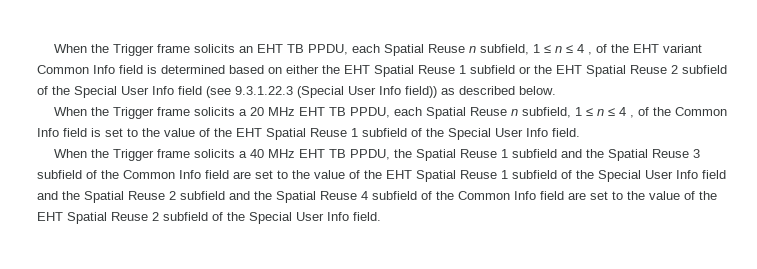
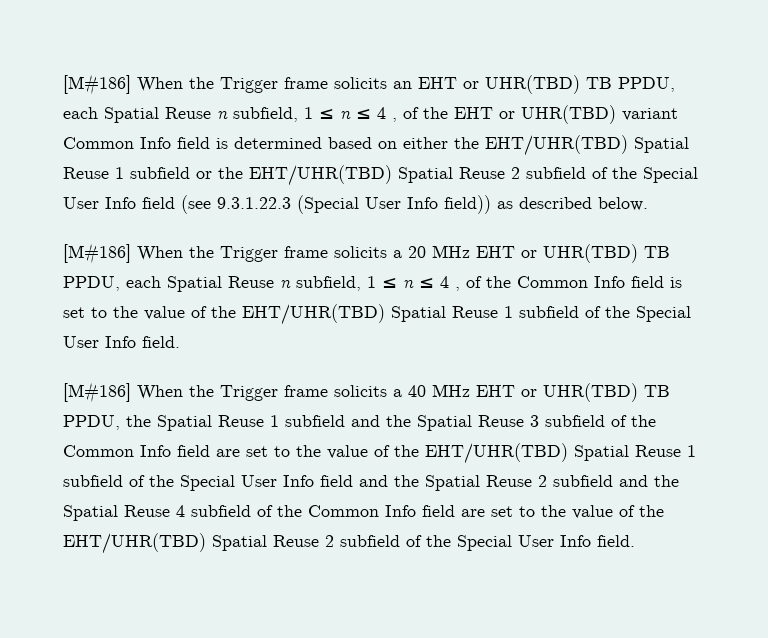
- When the Trigger frame solicits an EHT TB PPDU, each Spatial Reuse n subfield, 1 ≤ n ≤ 4 , of the EHT variant Common Info field is determined based on either the EHT Spatial Reuse 1 subfield or the EHT Spatial Reuse 2 subfield of the Special User Info field (see 9.3.1.22.3 (Special User Info field)) as described below.
+ [M#186] When the Trigger frame solicits an EHT or UHR(TBD) TB PPDU, each Spatial Reuse n subfield, 1 ≤ n ≤ 4 , of the EHT or UHR(TBD) variant Common Info field is determined based on either the EHT/UHR(TBD) Spatial Reuse 1 subfield or the EHT/UHR(TBD) Spatial Reuse 2 subfield of the Special User Info field (see 9.3.1.22.3 (Special User Info field)) as described below.
- When the Trigger frame solicits a 20 MHz EHT TB PPDU, each Spatial Reuse n subfield, 1 ≤ n ≤ 4 , of the Common Info field is set to the value of the EHT Spatial Reuse 1 subfield of the Special User Info field.
+ [M#186] When the Trigger frame solicits a 20 MHz EHT or UHR(TBD) TB PPDU, each Spatial Reuse n subfield, 1 ≤ n ≤ 4 , of the Common Info field is set to the value of the EHT/UHR(TBD) Spatial Reuse 1 subfield of the Special User Info field.
- When the Trigger frame solicits a 40 MHz EHT TB PPDU, the Spatial Reuse 1 subfield and the Spatial Reuse 3 subfield of the Common Info field are set to the value of the EHT Spatial Reuse 1 subfield of the Special User Info field and the Spatial Reuse 2 subfield and the Spatial Reuse 4 subfield of the Common Info field are set to the value of the EHT Spatial Reuse 2 subfield of the Special User Info field.
+ [M#186] When the Trigger frame solicits a 40 MHz EHT or UHR(TBD) TB PPDU, the Spatial Reuse 1 subfield and the Spatial Reuse 3 subfield of the Common Info field are set to the value of the EHT/UHR(TBD) Spatial Reuse 1 subfield of the Special User Info field and the Spatial Reuse 2 subfield and the Spatial Reuse 4 subfield of the Common Info field are set to the value of the EHT/UHR(TBD) Spatial Reuse 2 subfield of the Special User Info field.

